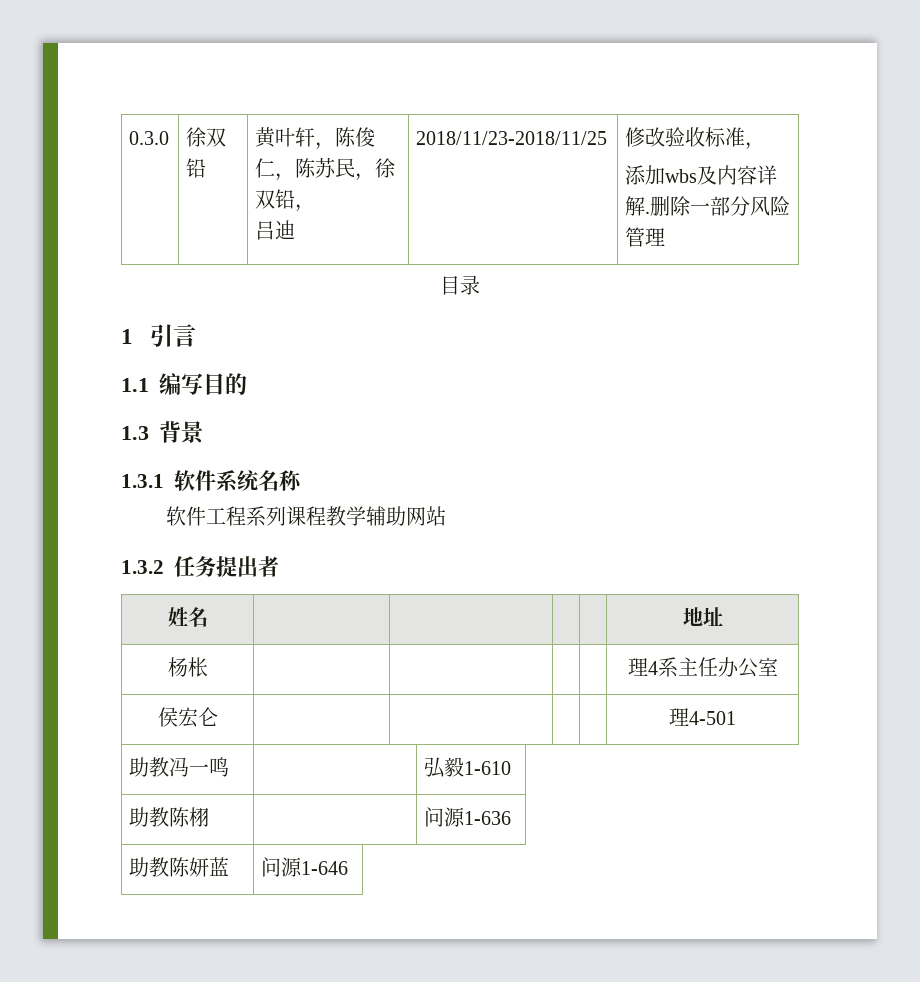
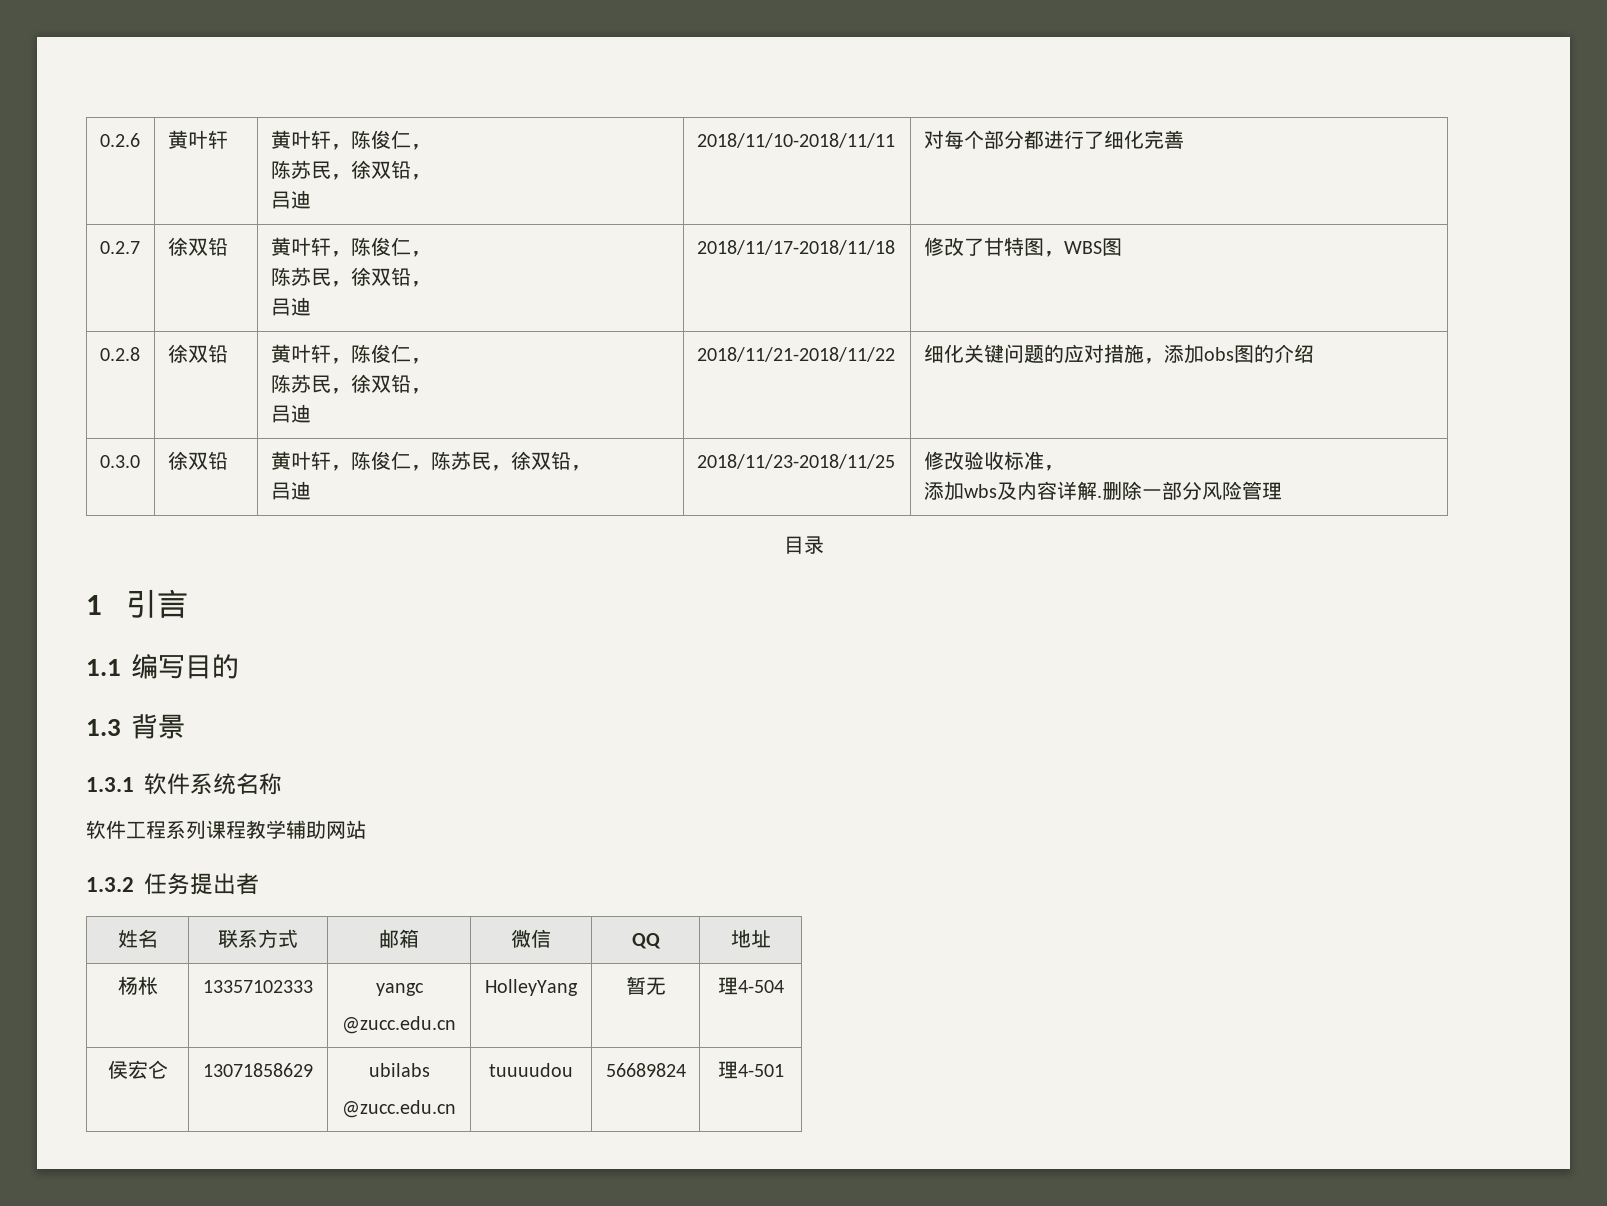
+ 0.2.6 | 黄叶轩 | 黄叶轩，陈俊仁，
+ 陈苏民，徐双铅，
+ 吕迪 | 2018/11/10-2018/11/11 | 对每个部分都进行了细化完善
+ 0.2.7 | 徐双铅 | 黄叶轩，陈俊仁，
+ 陈苏民，徐双铅，
+ 吕迪 | 2018/11/17-2018/11/18 | 修改了甘特图，WBS图
+ 0.2.8 | 徐双铅 | 黄叶轩，陈俊仁，
+ 陈苏民，徐双铅，
+ 吕迪 | 2018/11/21-2018/11/22 | 细化关键问题的应对措施，添加obs图的介绍
- 姓名 | | | | | 地址
- 杨枨 | | | | | 理4系主任办公室
- 侯宏仑 | | | | | 理4-501
- 助教冯一鸣 | | 弘毅1-610
- 助教陈栩 | | 问源1-636
- 助教陈妍蓝 | 问源1-646
+ 姓名 | 联系方式 | 邮箱 | 微信 | QQ | 地址
+ 杨枨 | 13357102333 | yangc
+ @zucc.edu.cn | HolleyYang | 暂无 | 理4-504
+ 侯宏仑 | 13071858629 | ubilabs
+ @zucc.edu.cn | tuuuudou | 56689824 | 理4-501

